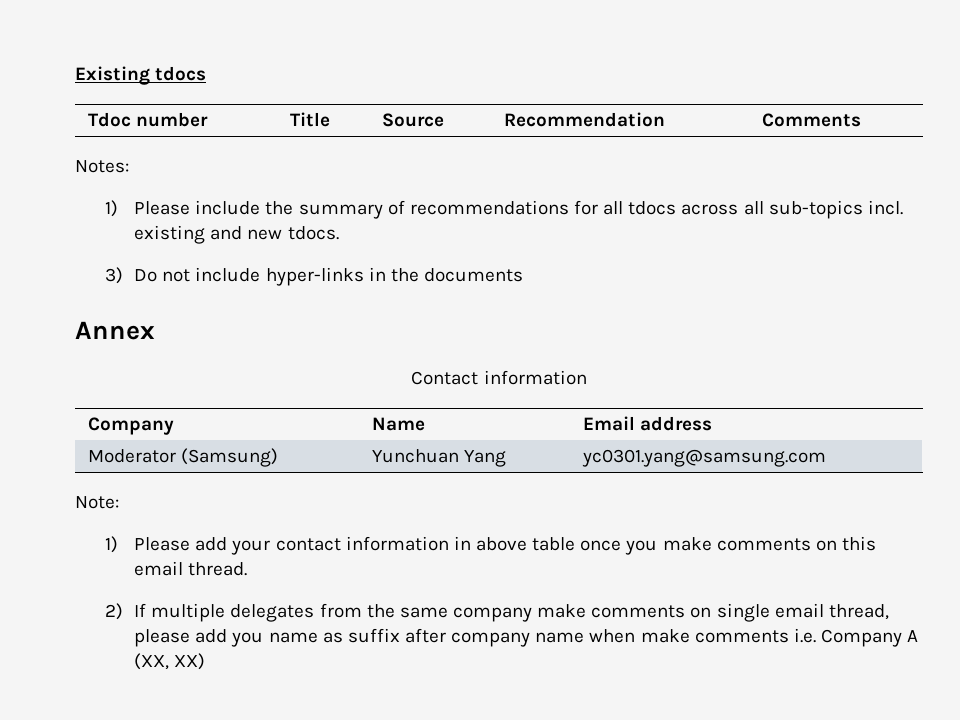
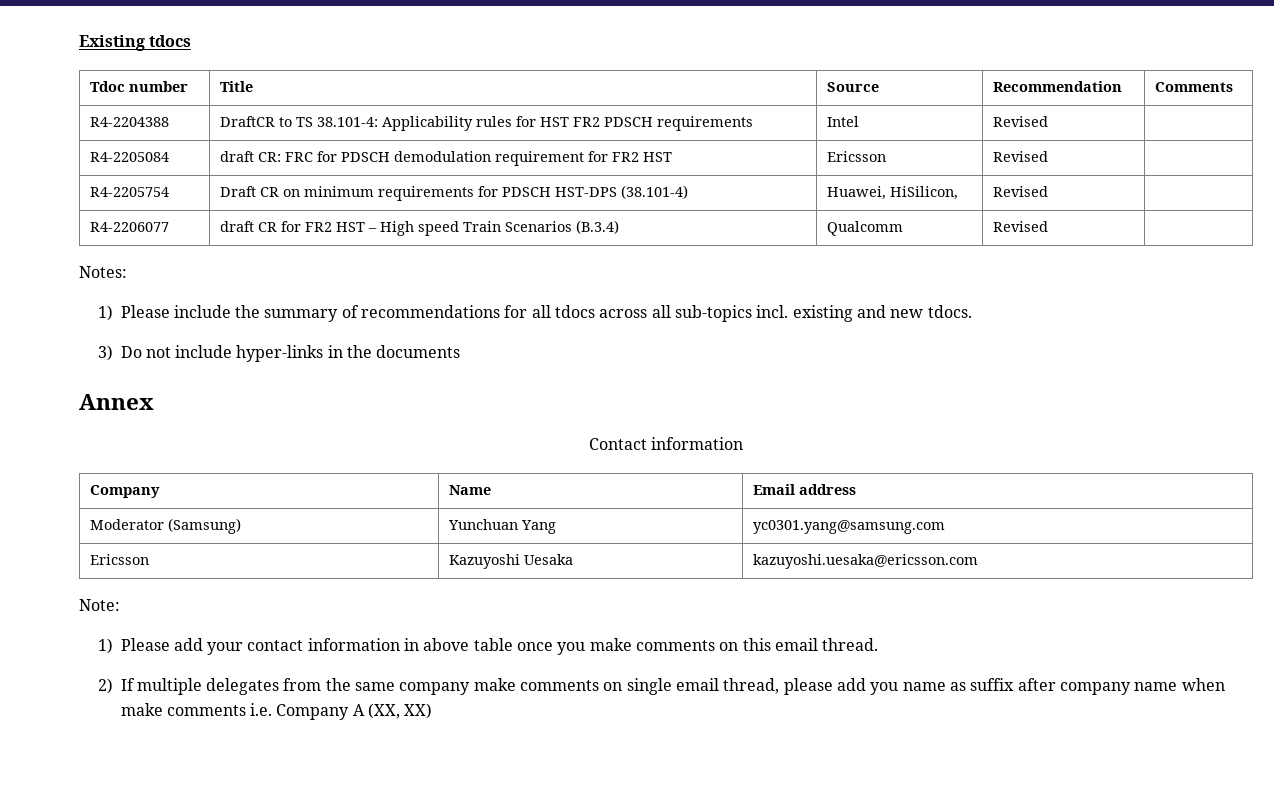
+ R4-2204388 | DraftCR to TS 38.101-4: Applicability rules for HST FR2 PDSCH requirements | Intel | Revised |
+ R4-2205084 | draft CR: FRC for PDSCH demodulation requirement for FR2 HST | Ericsson | Revised |
+ R4-2205754 | Draft CR on minimum requirements for PDSCH HST-DPS (38.101-4) | Huawei, HiSilicon, | Revised |
+ R4-2206077 | draft CR for FR2 HST – High speed Train Scenarios (B.3.4) | Qualcomm | Revised |
+ Ericsson | Kazuyoshi Uesaka | kazuyoshi.uesaka@ericsson.com

